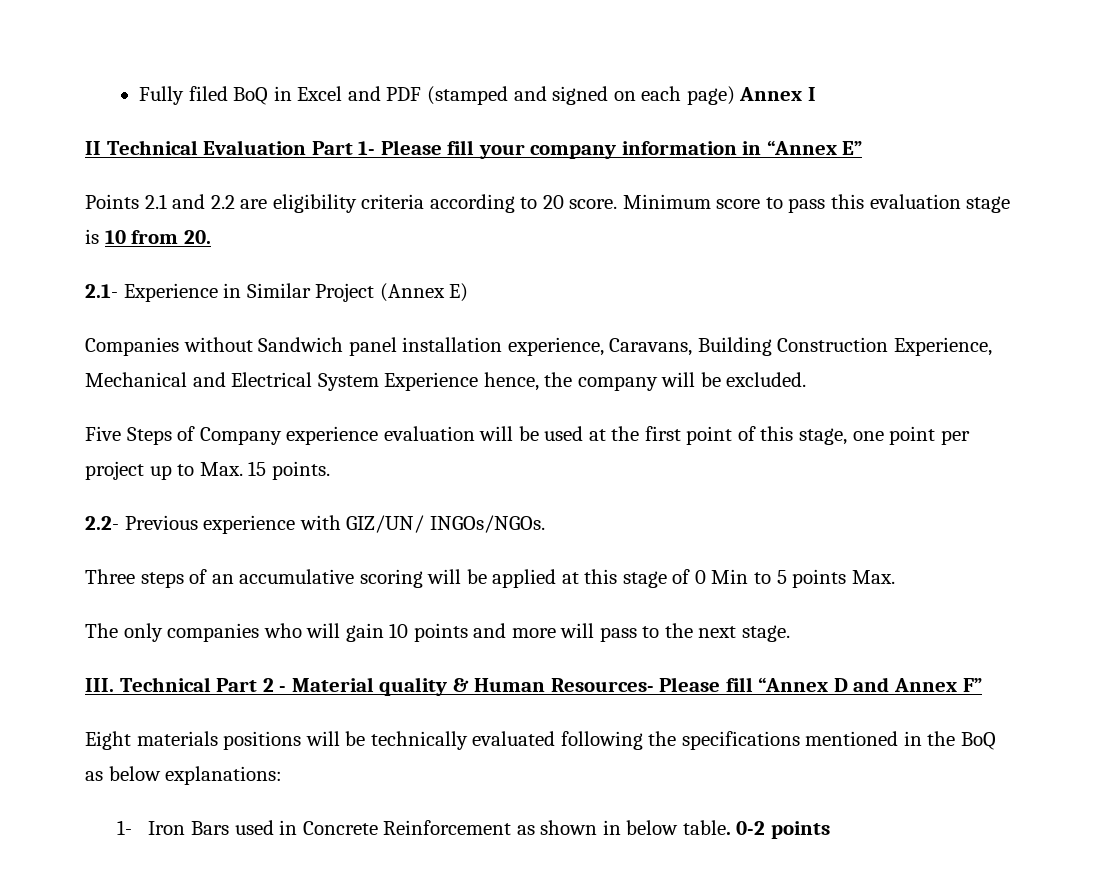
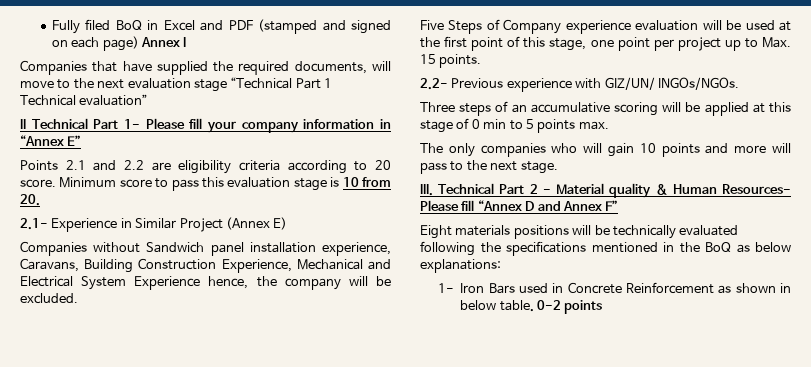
+ Companies that have supplied the required documents, will move to the next evaluation stage “Technical Part 1 Technical evaluation”
- II Technical Evaluation Part 1- Please fill your company information in “Annex E”
+ II Technical Part 1- Please fill your company information in “Annex E”
- Three steps of an accumulative scoring will be applied at this stage of 0 Min to 5 points Max.
+ Three steps of an accumulative scoring will be applied at this stage of 0 min to 5 points max.

